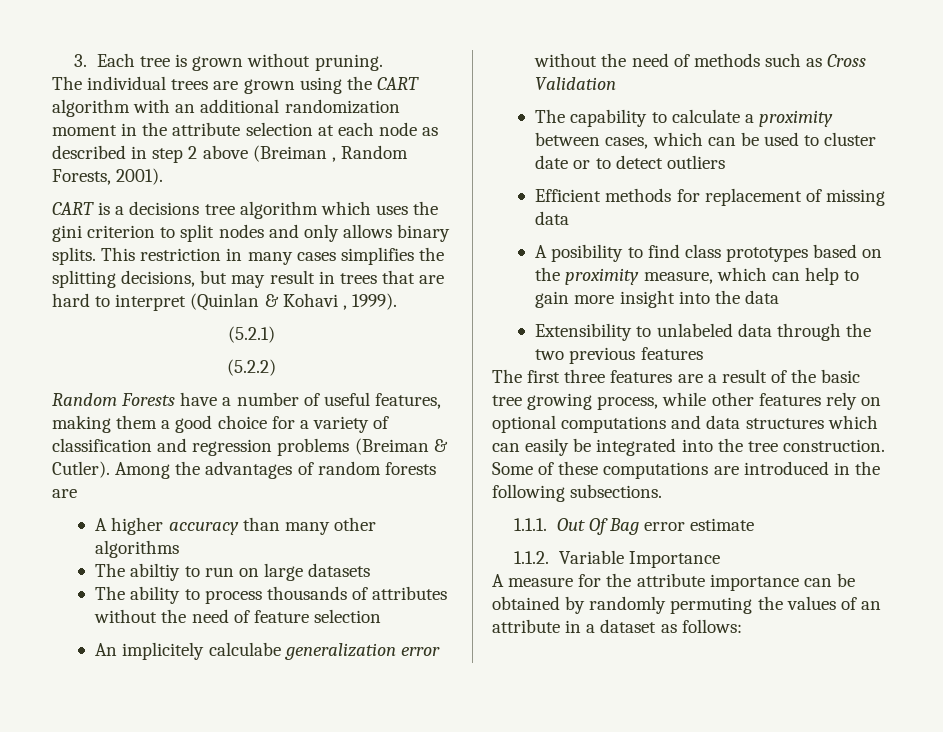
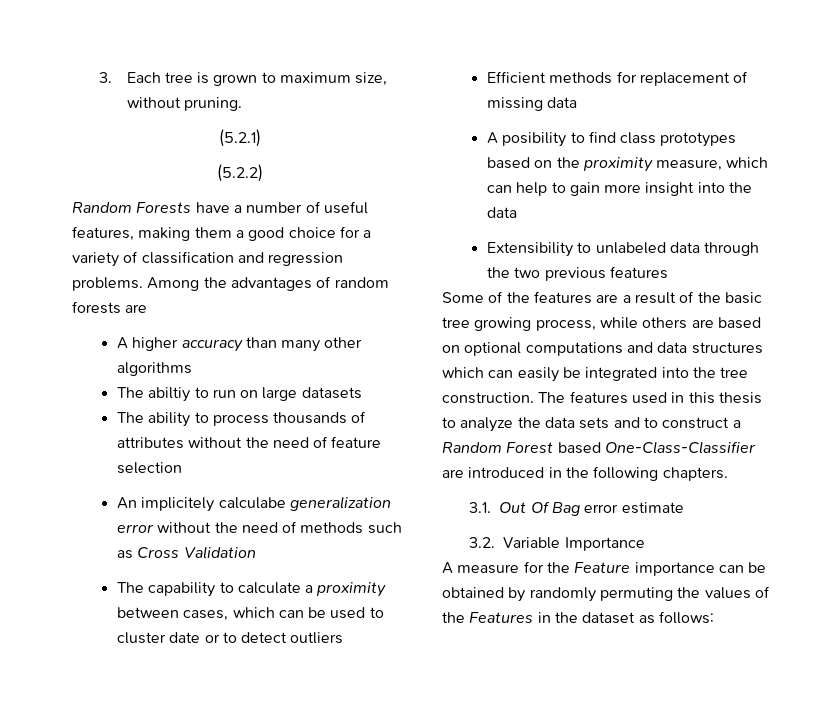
- 3. Each tree is grown without pruning.
+ 3. Each tree is grown to maximum size, without pruning.
- The individual trees are grown using the CART algorithm with an additional randomization moment in the attribute selection at each node as described in step 2 above (Breiman , Random Forests, 2001).
- CART is a decisions tree algorithm which uses the gini criterion to split nodes and only allows binary splits. This restriction in many cases simplifies the splitting decisions, but may result in trees that are hard to interpret (Quinlan & Kohavi , 1999).
- Random Forests have a number of useful features, making them a good choice for a variety of classification and regression problems (Breiman & Cutler).
+ Random Forests have a number of useful features, making them a good choice for a variety of classification and regression problems.
- The first three features are a result of the basic tree growing process, while other features rely on optional computations and data structures which can easily be integrated into the tree construction.
+ Some of the features are a result of the basic tree growing process, while others are based on optional computations and data structures which can easily be integrated into the tree construction.
- Some of these computations are introduced in the following subsections.
- 1.1.1. Out Of Bag error estimate
+ The features used in this thesis to analyze the data sets and to construct a Random Forest based One-Class-Classifier are introduced in the following chapters.
+ 3.1. Out Of Bag error estimate
- 1.1.2. Variable Importance
+ 3.2. Variable Importance
- A measure for the attribute importance can be obtained by randomly permuting the values of an attribute in a dataset as follows:
+ A measure for the Feature importance can be obtained by randomly permuting the values of the Features in the dataset as follows:

